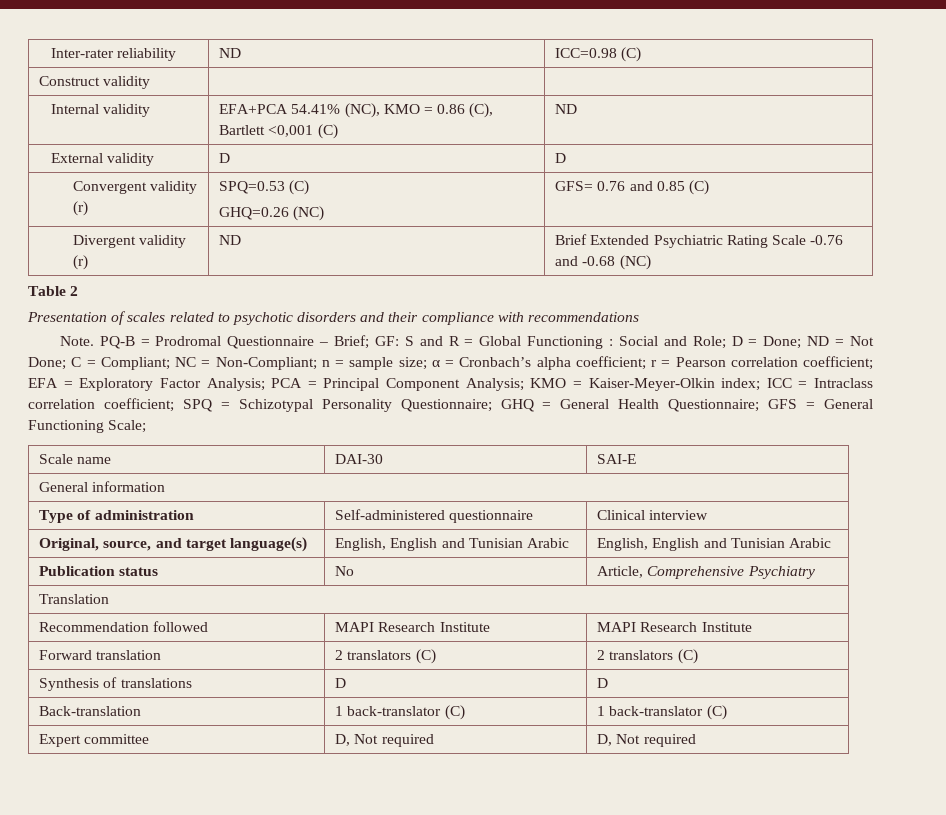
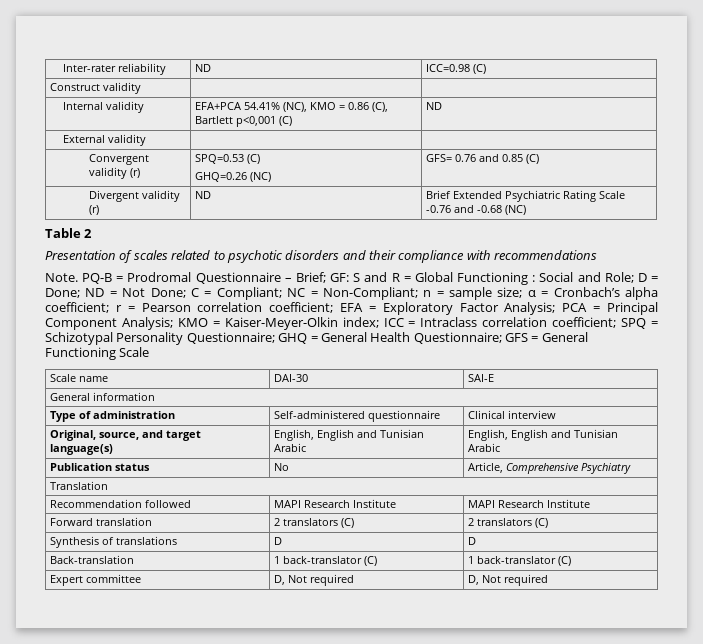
- Internal validity | EFA+PCA 54.41% (NC), KMO = 0.86 (C), Bartlett <0,001 (C) | ND
+ Internal validity | EFA+PCA 54.41% (NC), KMO = 0.86 (C), Bartlett p<0,001 (C) | ND
- External validity | D | D
+ External validity | |
- GFS = General Functioning Scale;
+ GFS = General Functioning Scale

